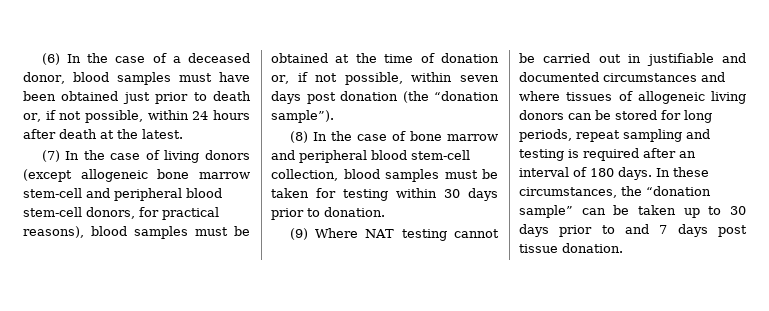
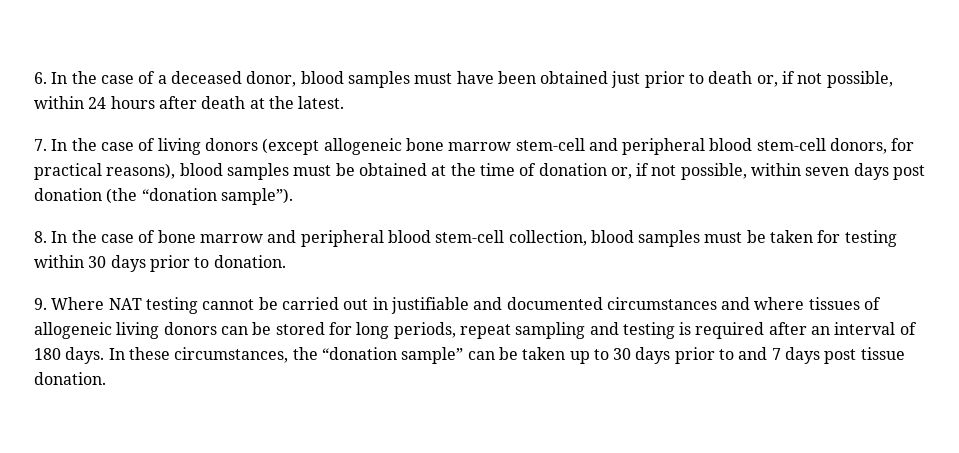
- (6) In the case of a deceased donor, blood samples must have been obtained just prior to death or, if not possible, within 24 hours after death at the latest.
+ 6. In the case of a deceased donor, blood samples must have been obtained just prior to death or, if not possible, within 24 hours after death at the latest.
- (7) In the case of living donors (except allogeneic bone marrow stem-cell and peripheral blood stem-cell donors, for practical reasons), blood samples must be obtained at the time of donation or, if not possible, within seven days post donation (the “donation sample”).
+ 7. In the case of living donors (except allogeneic bone marrow stem-cell and peripheral blood stem-cell donors, for practical reasons), blood samples must be obtained at the time of donation or, if not possible, within seven days post donation (the “donation sample”).
- (8) In the case of bone marrow and peripheral blood stem-cell collection, blood samples must be taken for testing within 30 days prior to donation.
+ 8. In the case of bone marrow and peripheral blood stem-cell collection, blood samples must be taken for testing within 30 days prior to donation.
- (9) Where NAT testing cannot be carried out in justifiable and documented circumstances and where tissues of allogeneic living donors can be stored for long periods, repeat sampling and testing is required after an interval of 180 days.
+ 9. Where NAT testing cannot be carried out in justifiable and documented circumstances and where tissues of allogeneic living donors can be stored for long periods, repeat sampling and testing is required after an interval of 180 days.

